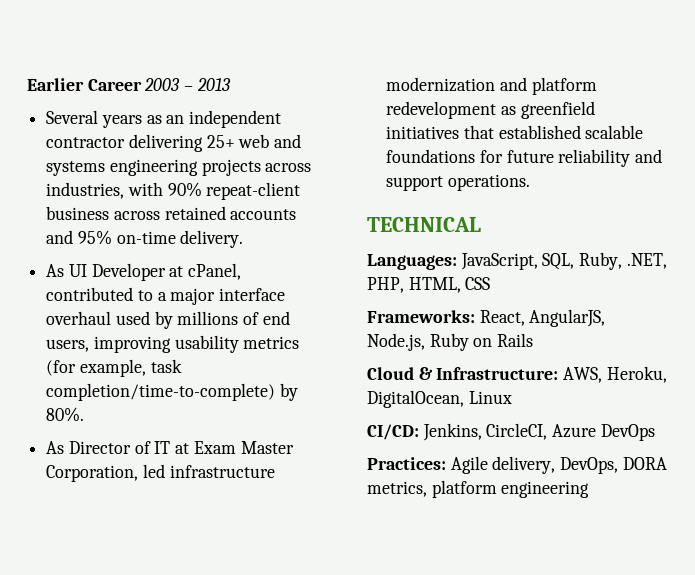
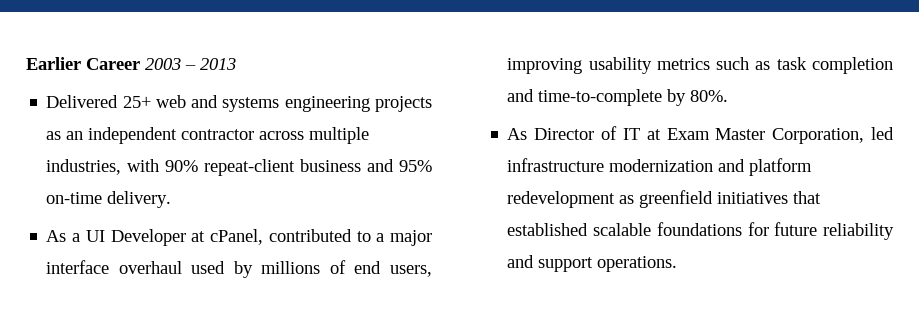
- Several years as an independent contractor delivering 25+ web and systems engineering projects across industries, with 90% repeat-client business across retained accounts and 95% on-time delivery.
+ Delivered 25+ web and systems engineering projects as an independent contractor across multiple industries, with 90% repeat-client business and 95% on-time delivery.
- As UI Developer at cPanel, contributed to a major interface overhaul used by millions of end users, improving usability metrics (for example, task completion/time-to-complete) by 80%.
+ As a UI Developer at cPanel, contributed to a major interface overhaul used by millions of end users, improving usability metrics such as task completion and time-to-complete by 80%.
- TECHNICAL
- Languages: JavaScript, SQL, Ruby, .NET, PHP, HTML, CSS
- Frameworks: React, AngularJS, Node.js, Ruby on Rails
- Cloud & Infrastructure: AWS, Heroku, DigitalOcean, Linux
- CI/CD: Jenkins, CircleCI, Azure DevOps
- Practices: Agile delivery, DevOps, DORA metrics, platform engineering

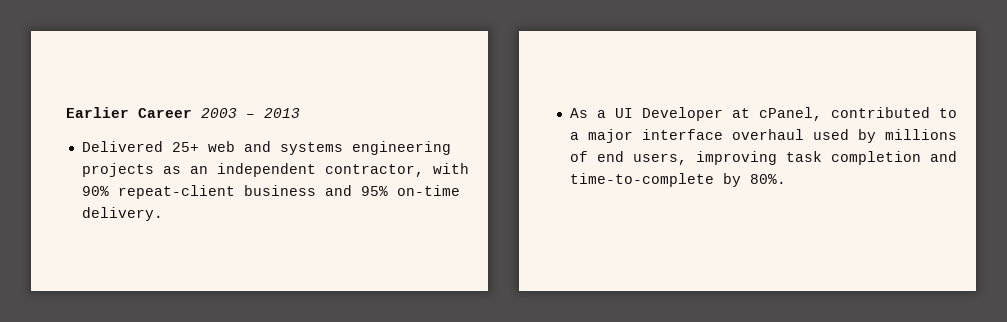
- Delivered 25+ web and systems engineering projects as an independent contractor across multiple industries, with 90% repeat-client business and 95% on-time delivery.
+ Delivered 25+ web and systems engineering projects as an independent contractor, with 90% repeat-client business and 95% on-time delivery.
- As a UI Developer at cPanel, contributed to a major interface overhaul used by millions of end users, improving usability metrics such as task completion and time-to-complete by 80%.
+ As a UI Developer at cPanel, contributed to a major interface overhaul used by millions of end users, improving task completion and time-to-complete by 80%.
- As Director of IT at Exam Master Corporation, led infrastructure modernization and platform redevelopment as greenfield initiatives that established scalable foundations for future reliability and support operations.

